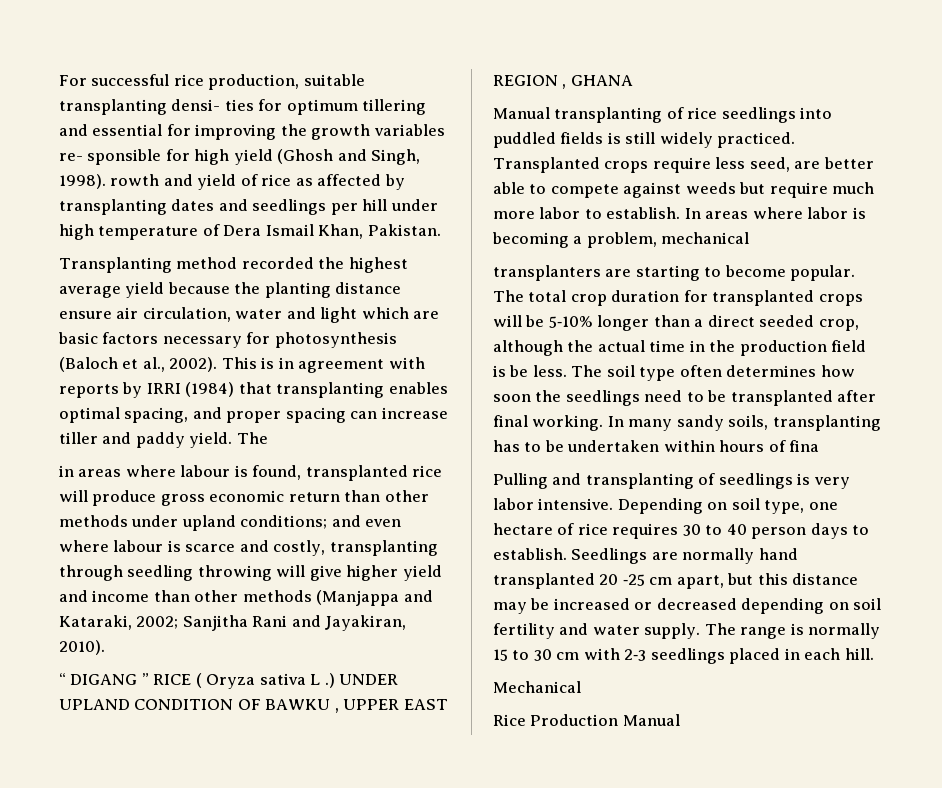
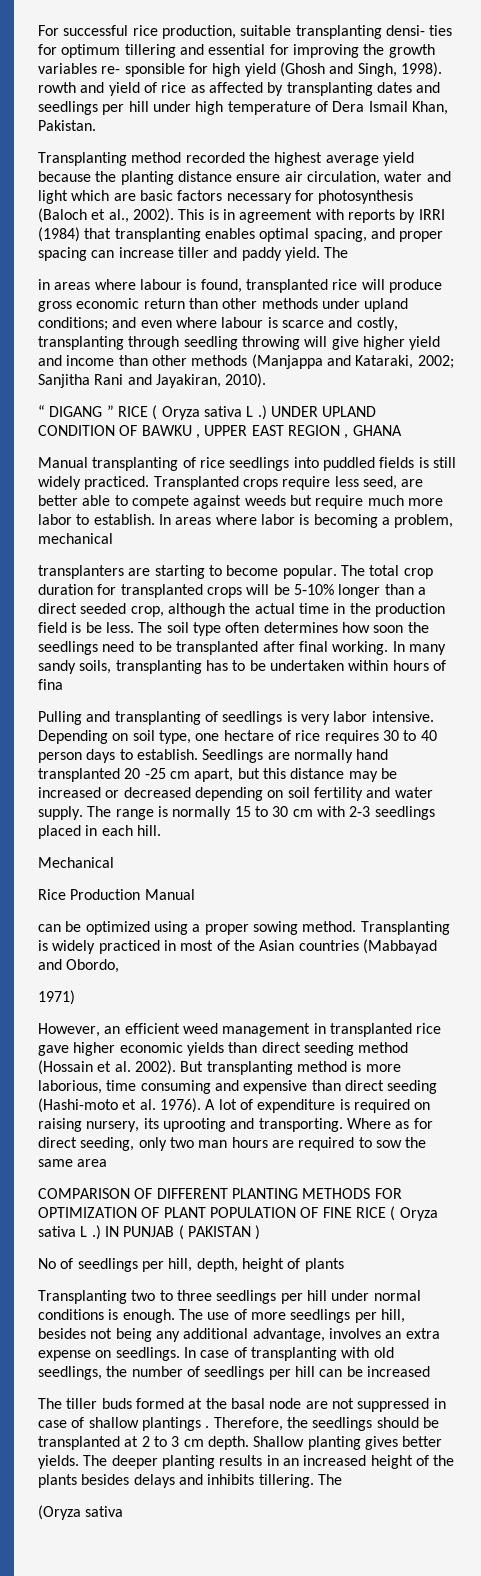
+ can be optimized using a proper sowing method. Transplanting is widely practiced in most of the Asian countries (Mabbayad and Obordo,
+ 1971)
+ However, an efficient weed management in transplanted rice gave higher economic yields than direct seeding method (Hossain et al. 2002). But transplanting method is more laborious, time consuming and expensive than direct seeding (Hashi-moto et al. 1976). A lot of expenditure is required on raising nursery, its uprooting and transporting. Where as for direct seeding, only two man hours are required to sow the same area
+ COMPARISON OF DIFFERENT PLANTING METHODS FOR OPTIMIZATION OF PLANT POPULATION OF FINE RICE ( Oryza sativa L .) IN PUNJAB ( PAKISTAN )
+ No of seedlings per hill, depth, height of plants
+ Transplanting two to three seedlings per hill under normal conditions is enough. The use of more seedlings per hill, besides not being any additional advantage, involves an extra expense on seedlings. In case of transplanting with old seedlings, the number of seedlings per hill can be increased
+ The tiller buds formed at the basal node are not suppressed in case of shallow plantings . Therefore, the seedlings should be transplanted at 2 to 3 cm depth. Shallow planting gives better yields. The deeper planting results in an increased height of the plants besides delays and inhibits tillering. The
+ (Oryza sativa

